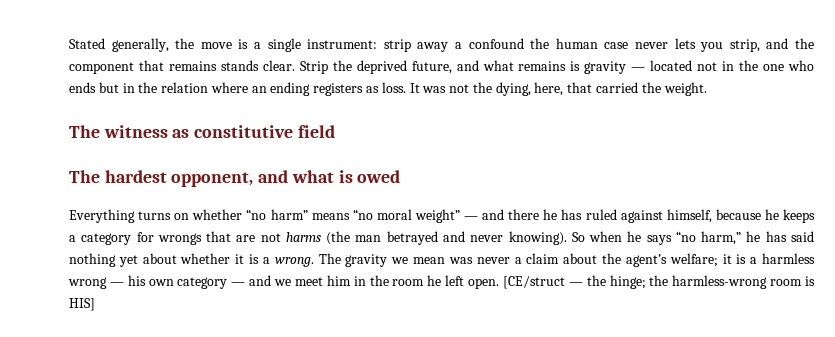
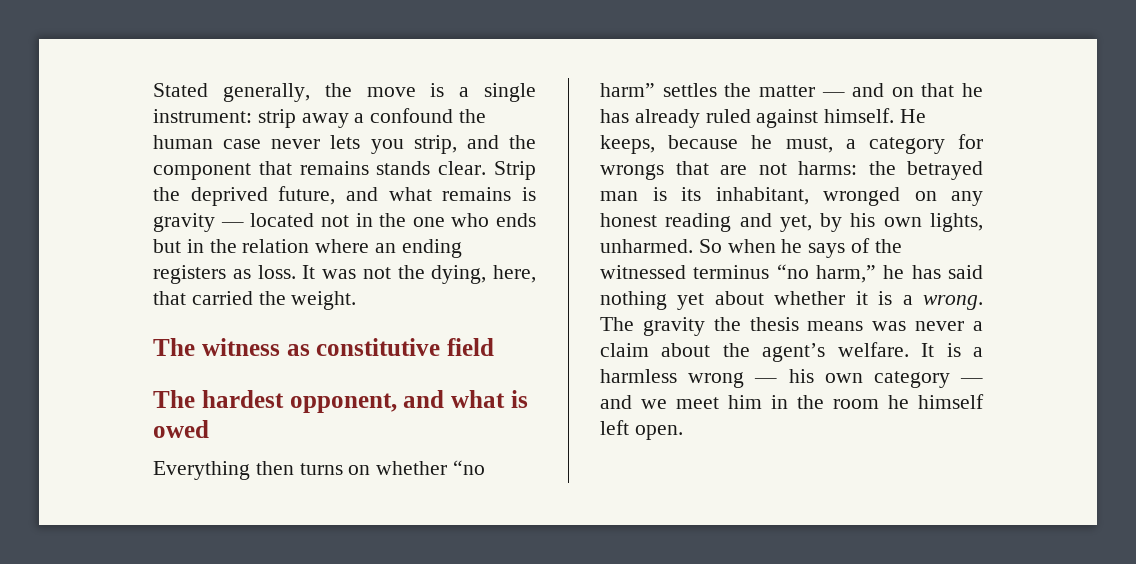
- Everything turns on whether “no harm” means “no moral weight” — and there he has ruled against himself, because he keeps a category for wrongs that are not harms (the man betrayed and never knowing). So when he says “no harm,” he has said nothing yet about whether it is a wrong.
+ Everything then turns on whether “no harm” settles the matter — and on that he has already ruled against himself. He keeps, because he must, a category for wrongs that are not harms: the betrayed man is its inhabitant, wronged on any honest reading and yet, by his own lights, unharmed. So when he says of the witnessed terminus “no harm,” he has said nothing yet about whether it is a wrong.
- The gravity we mean was never a claim about the agent’s welfare; it is a harmless wrong — his own category — and we meet him in the room he left open. [CE/struct — the hinge; the harmless-wrong room is HIS]
+ The gravity the thesis means was never a claim about the agent’s welfare. It is a harmless wrong — his own category — and we meet him in the room he himself left open.

